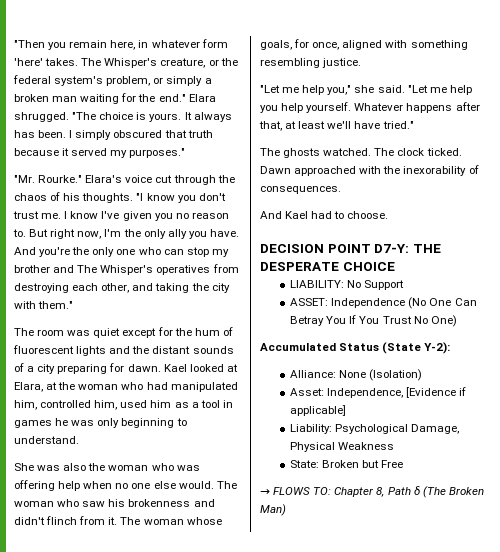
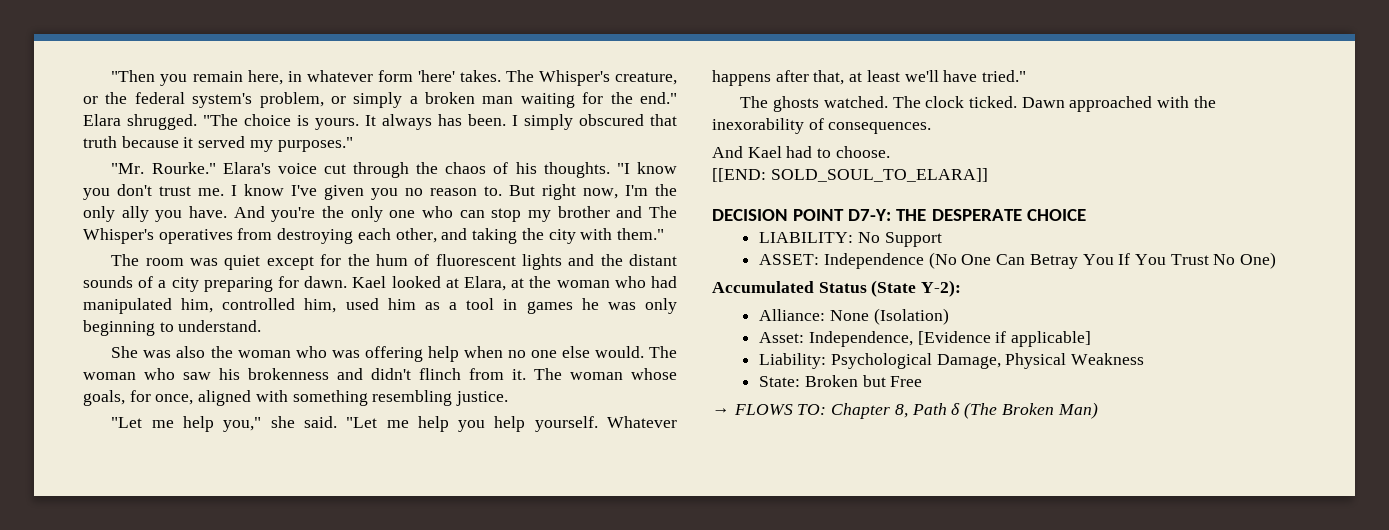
+ [[END: SOLD_SOUL_TO_ELARA]]

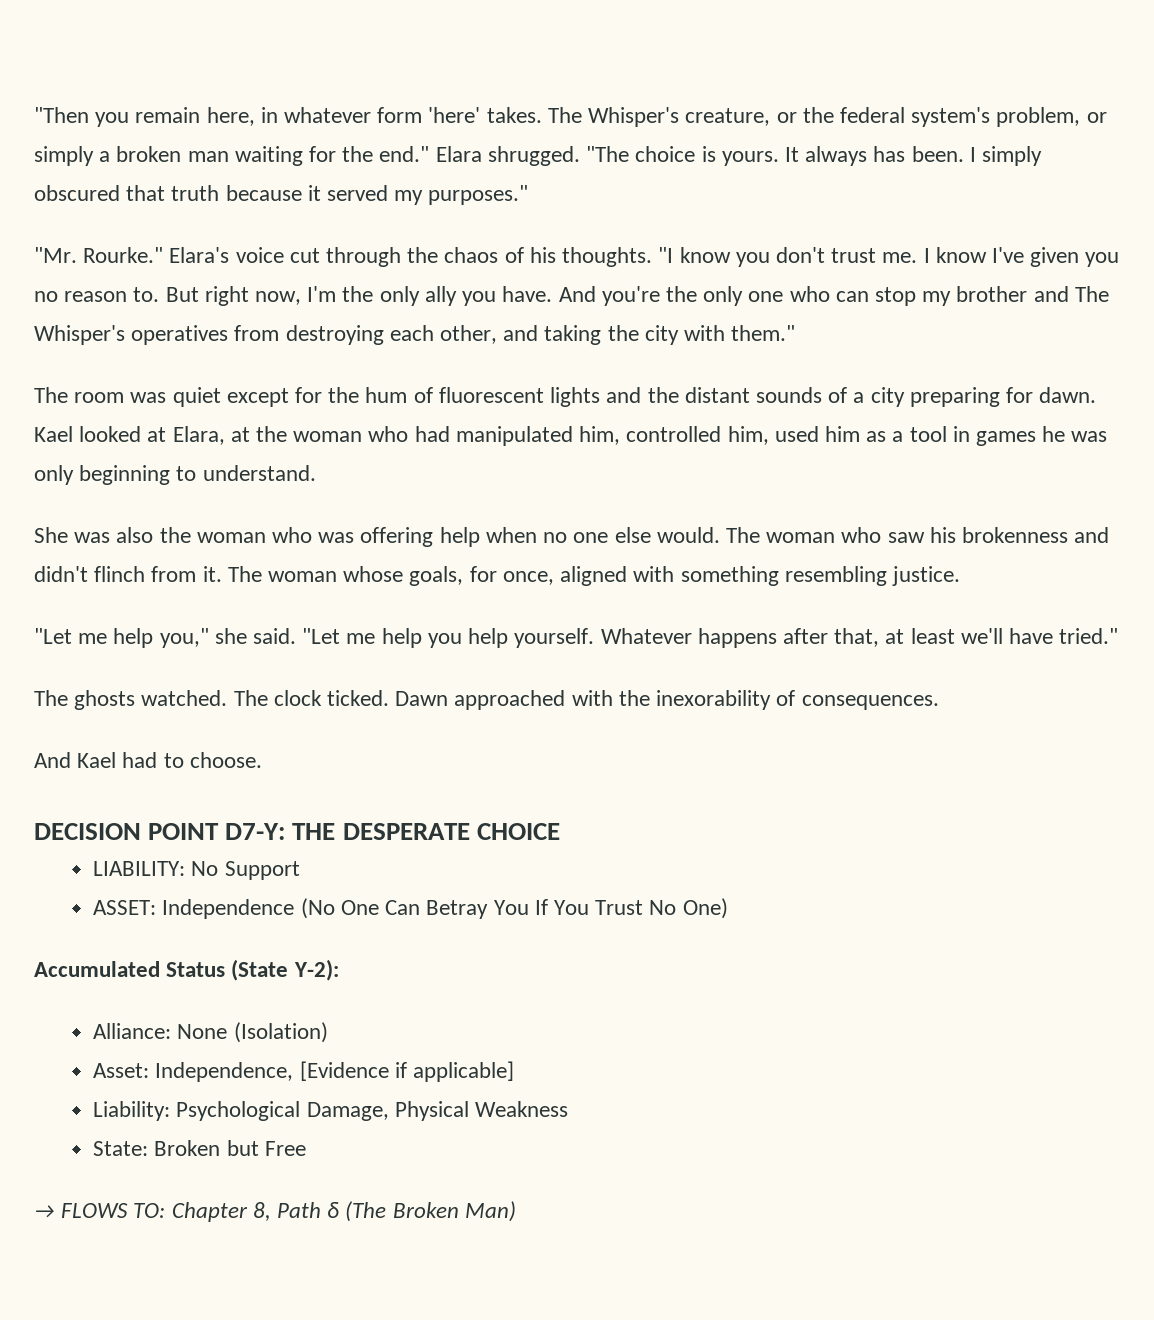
- [[END: SOLD_SOUL_TO_ELARA]]

